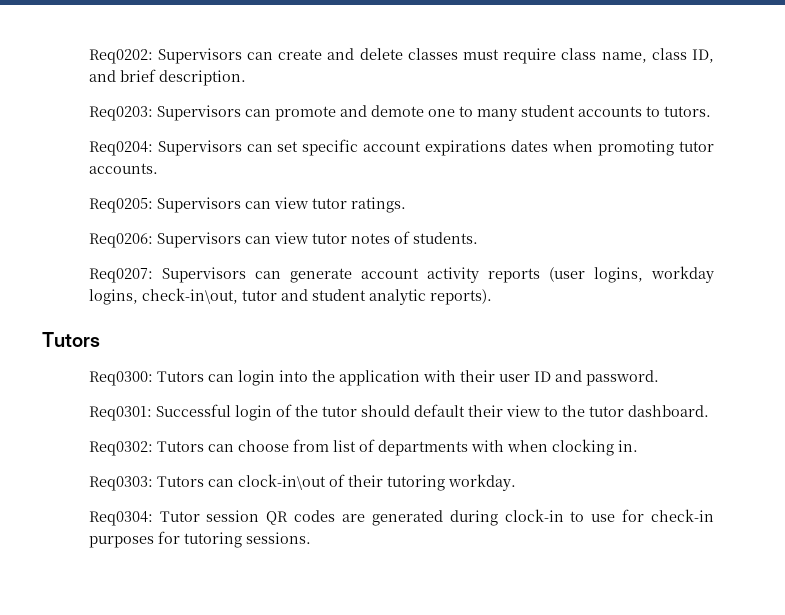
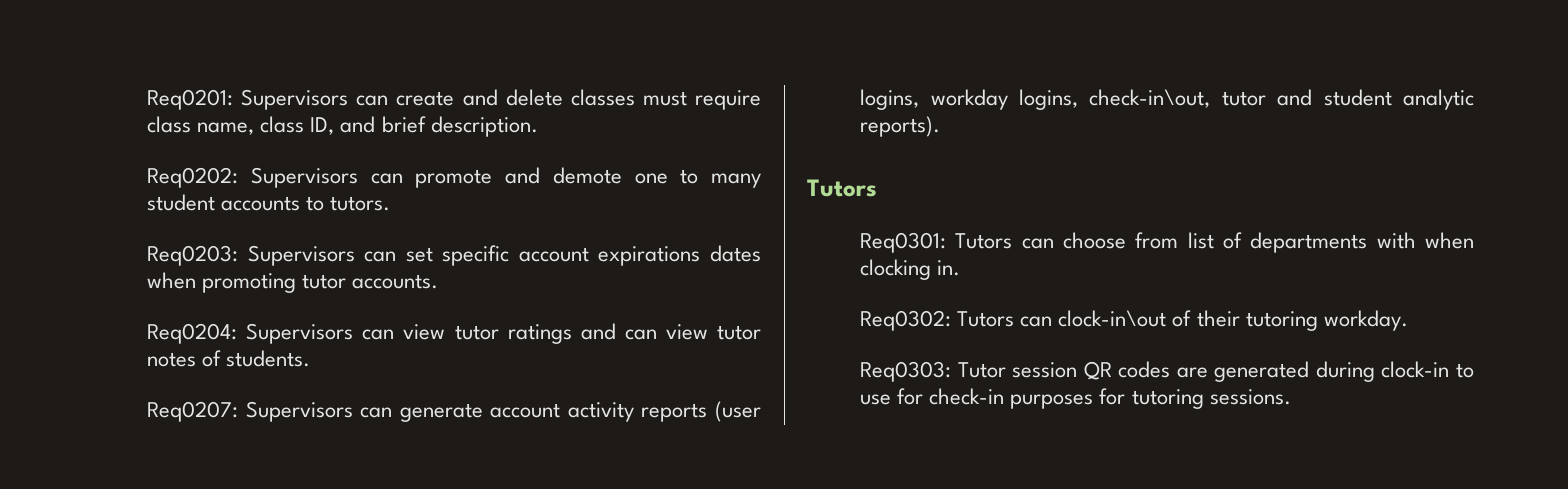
- Req0202: Supervisors can create and delete classes must require class name, class ID, and brief description.
+ Req0201: Supervisors can create and delete classes must require class name, class ID, and brief description.
- Req0203: Supervisors can promote and demote one to many student accounts to tutors.
+ Req0202: Supervisors can promote and demote one to many student accounts to tutors.
- Req0204: Supervisors can set specific account expirations dates when promoting tutor accounts.
+ Req0203: Supervisors can set specific account expirations dates when promoting tutor accounts.
- Req0205: Supervisors can view tutor ratings.
- Req0206: Supervisors can view tutor notes of students.
+ Req0204: Supervisors can view tutor ratings and can view tutor notes of students.
- Req0300: Tutors can login into the application with their user ID and password.
- Req0301: Successful login of the tutor should default their view to the tutor dashboard.
- Req0302: Tutors can choose from list of departments with when clocking in.
+ Req0301: Tutors can choose from list of departments with when clocking in.
- Req0303: Tutors can clock-in\out of their tutoring workday.
+ Req0302: Tutors can clock-in\out of their tutoring workday.
- Req0304: Tutor session QR codes are generated during clock-in to use for check-in purposes for tutoring sessions.
+ Req0303: Tutor session QR codes are generated during clock-in to use for check-in purposes for tutoring sessions.

